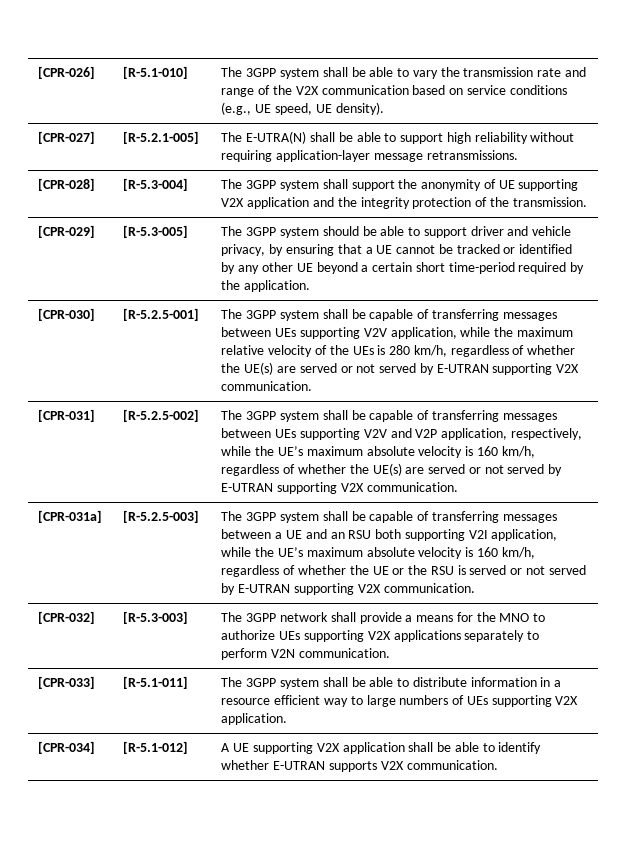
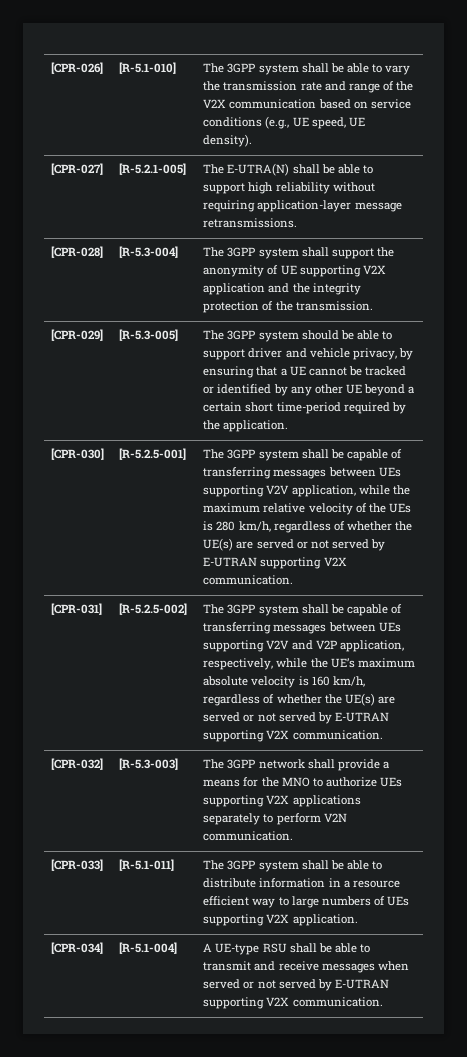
- [CPR-031a] | [R-5.2.5-003] | The 3GPP system shall be capable of transferring messages between a UE and an RSU both supporting V2I application, while the UE’s maximum absolute velocity is 160 km/h, regardless of whether the UE or the RSU is served or not served by E-UTRAN supporting V2X communication.
- [CPR-034] | [R-5.1-012] | A UE supporting V2X application shall be able to identify whether E-UTRAN supports V2X communication.
+ [CPR-034] | [R-5.1-004] | A UE-type RSU shall be able to transmit and receive messages when served or not served by E-UTRAN supporting V2X communication.

